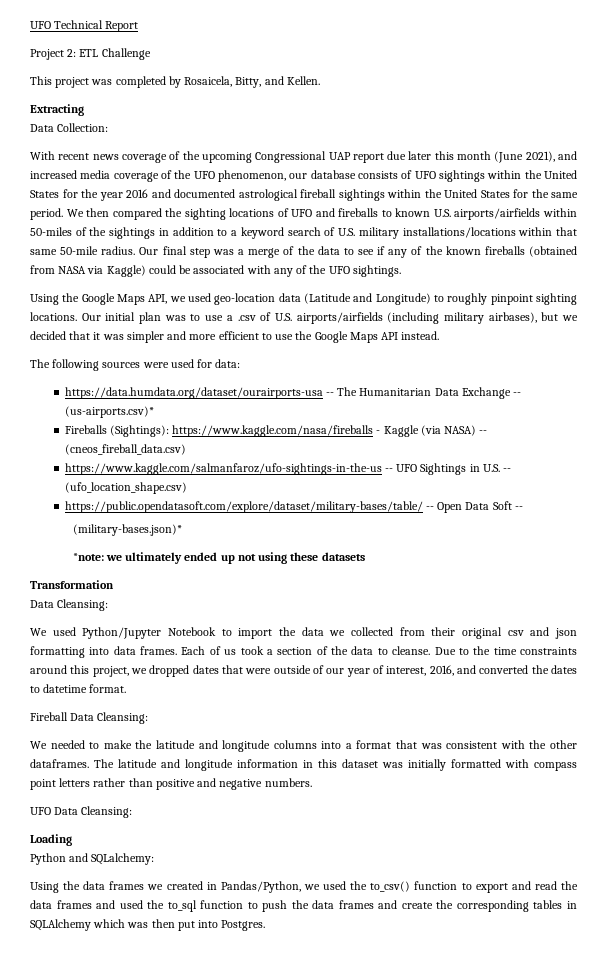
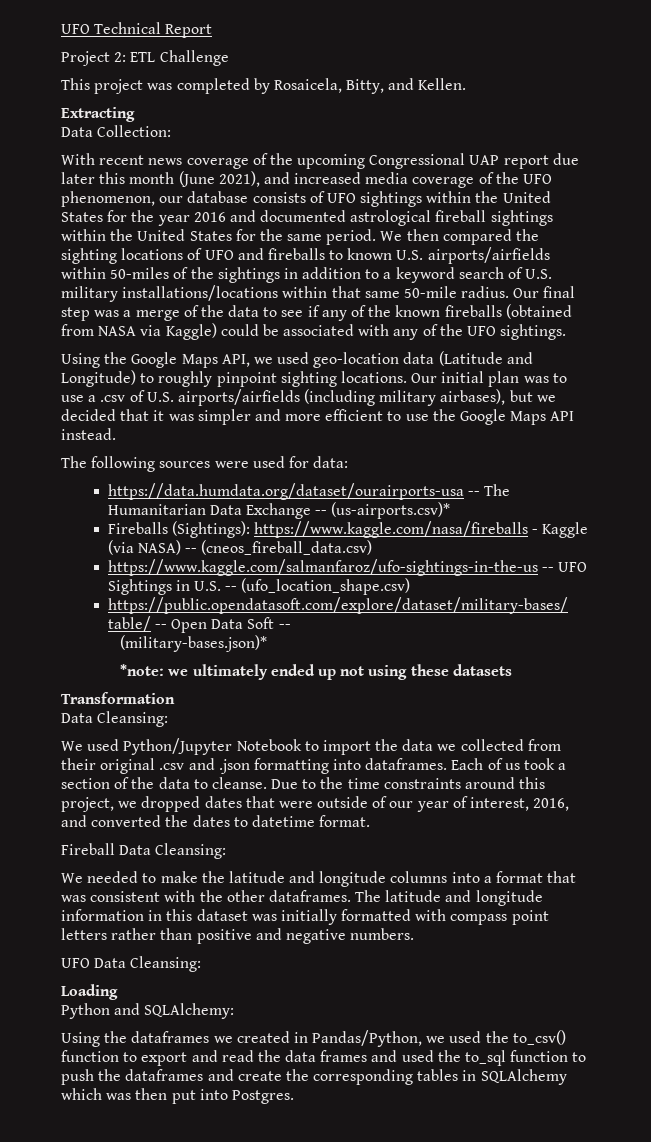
- We used Python/Jupyter Notebook to import the data we collected from their original csv and json formatting into data frames.
+ We used Python/Jupyter Notebook to import the data we collected from their original .csv and .json formatting into dataframes.
- Python and SQLalchemy:
- Using the data frames we created in Pandas/Python, we used the to_csv() function to export and read the data frames and used the to_sql function to push the data frames and create the corresponding tables in SQLAlchemy which was then put into Postgres.
+ Python and SQLAlchemy:
+ Using the dataframes we created in Pandas/Python, we used the to_csv() function to export and read the data frames and used the to_sql function to push the dataframes and create the corresponding tables in SQLAlchemy which was then put into Postgres.

